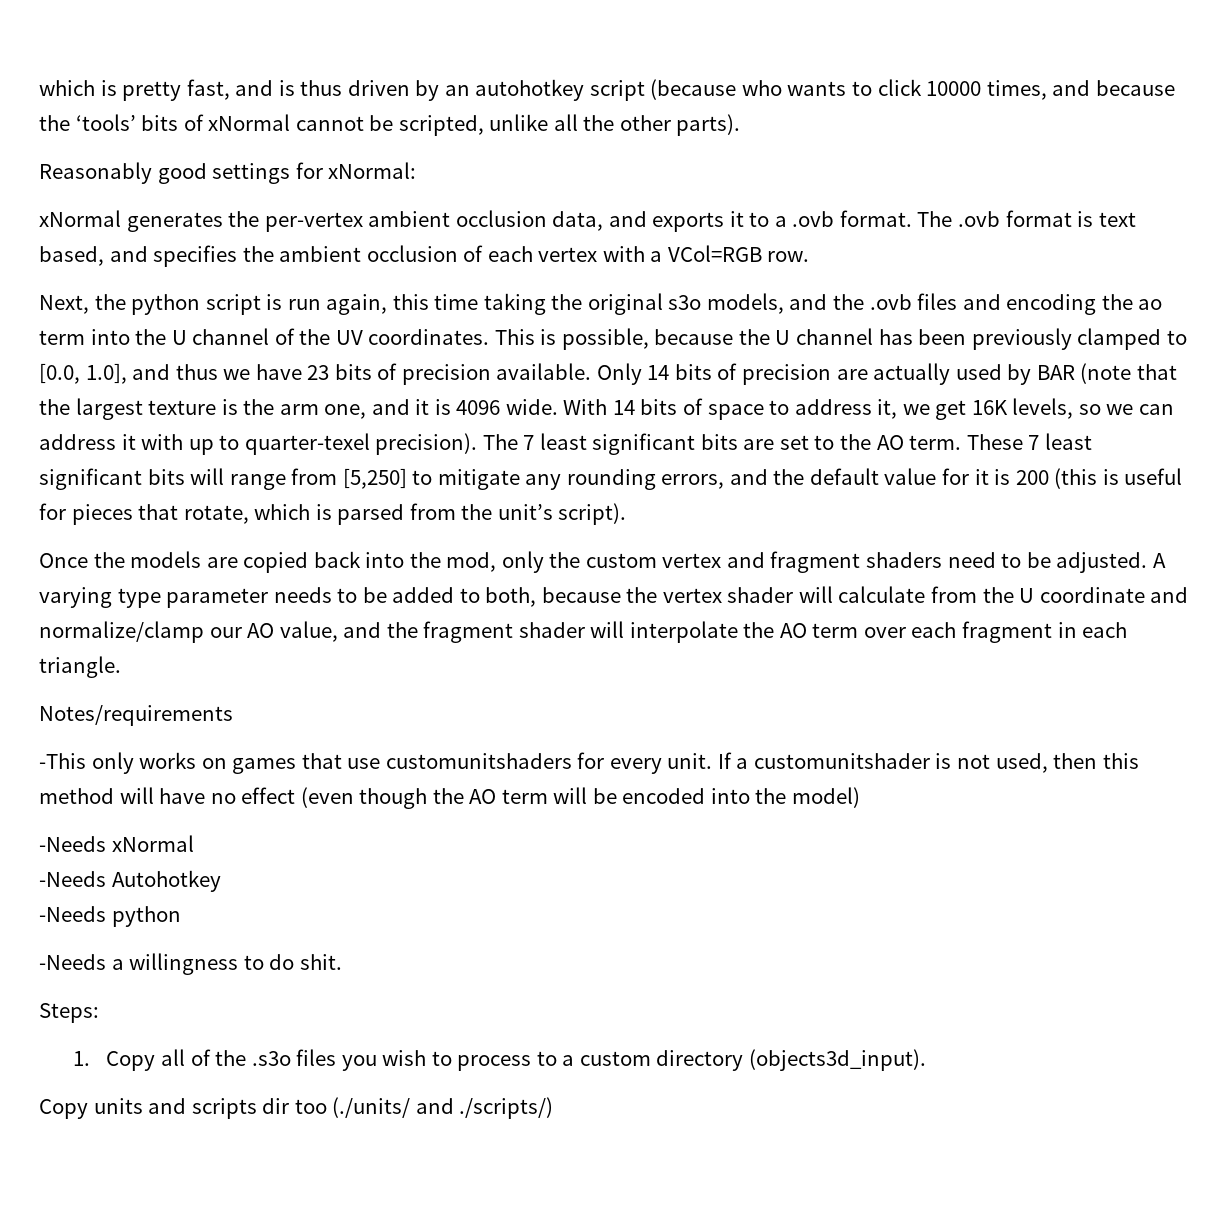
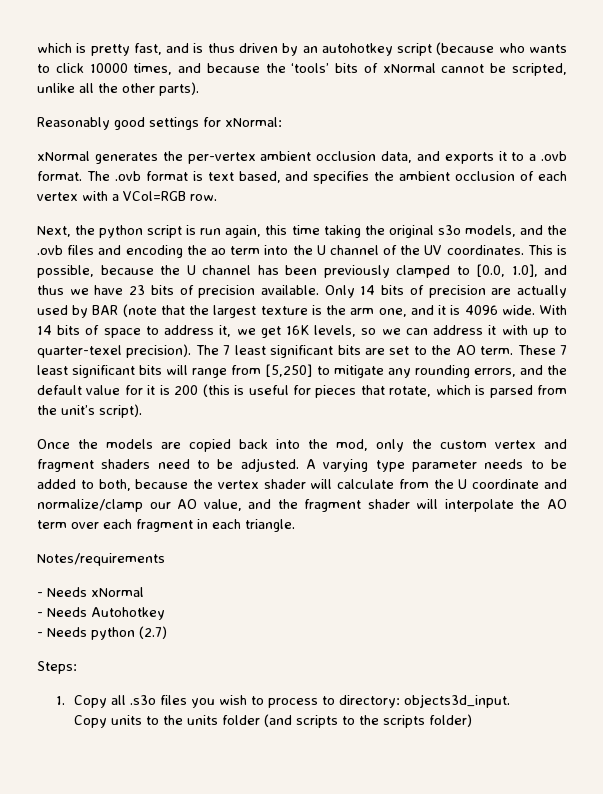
- -This only works on games that use customunitshaders for every unit. If a customunitshader is not used, then this method will have no effect (even though the AO term will be encoded into the model)
- -Needs xNormal
+ - Needs xNormal
- -Needs Autohotkey
+ - Needs Autohotkey
- -Needs python
- -Needs a willingness to do shit.
+ - Needs python (2.7)
- 1. Copy all of the .s3o files you wish to process to a custom directory (objects3d_input).
- Copy units and scripts dir too (./units/ and ./scripts/)
+ 1. Copy all .s3o files you wish to process to directory: objects3d_input.
+ Copy units to the units folder (and scripts to the scripts folder)

